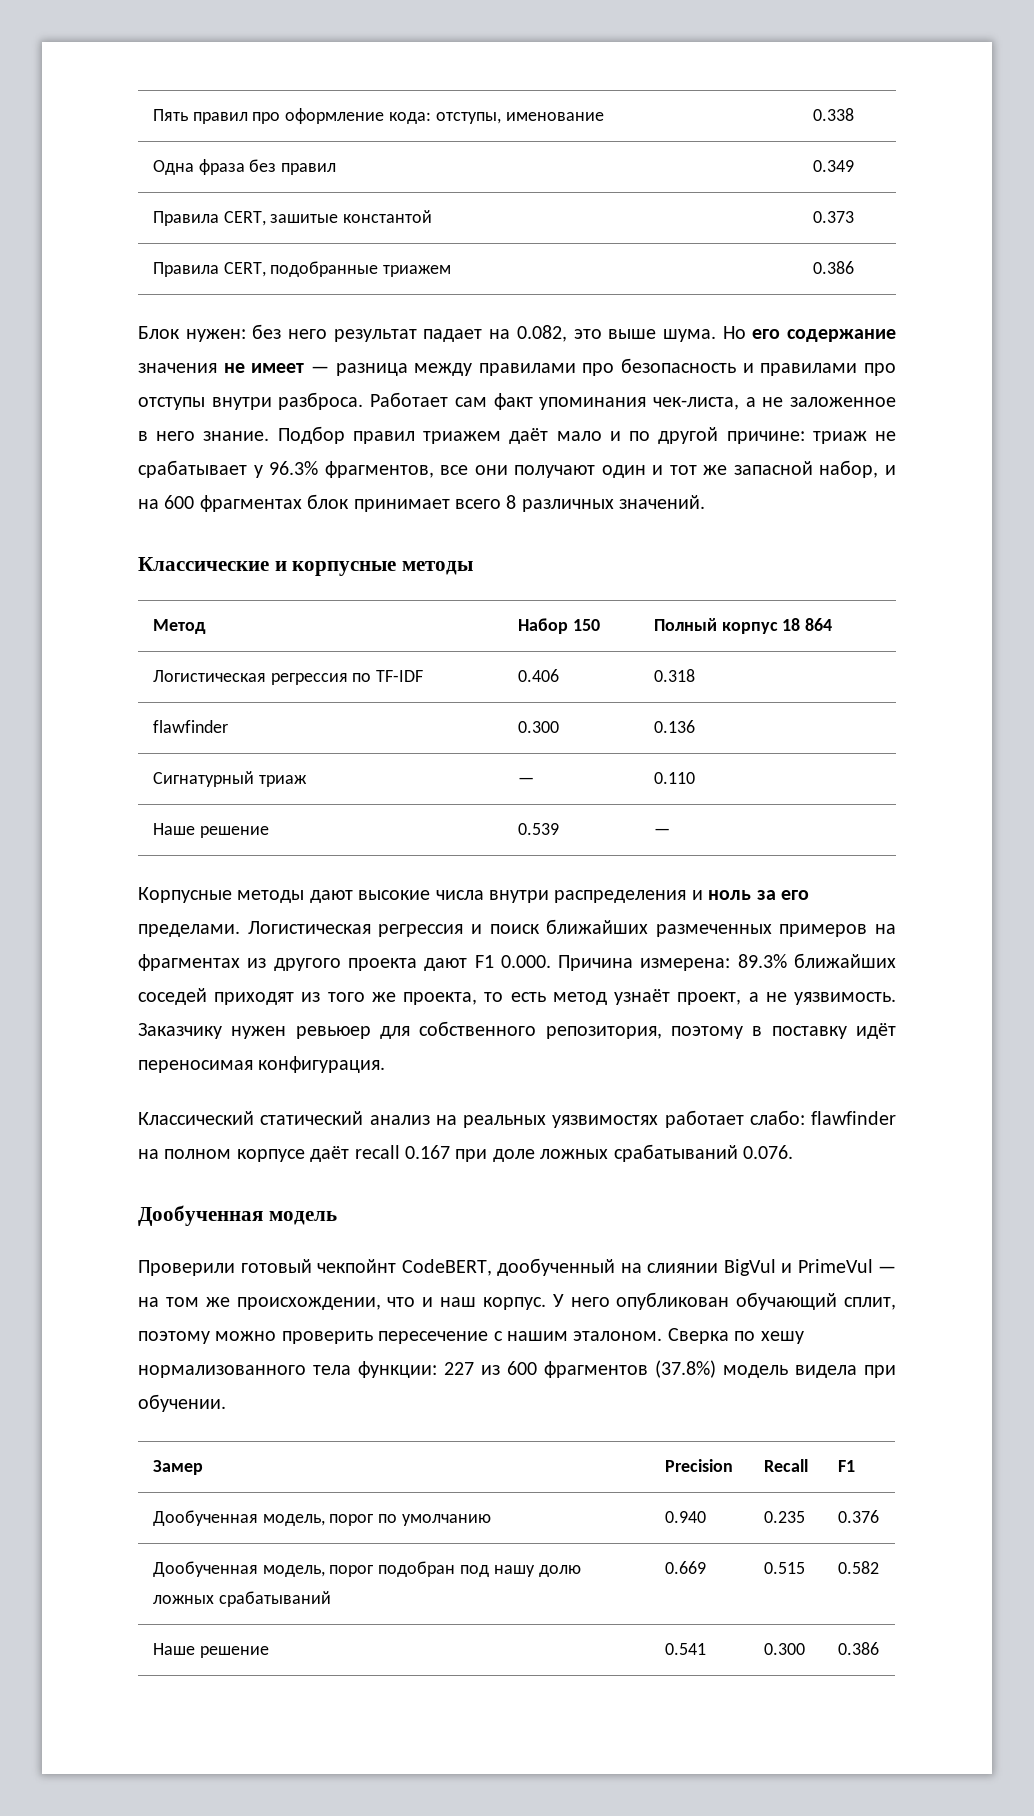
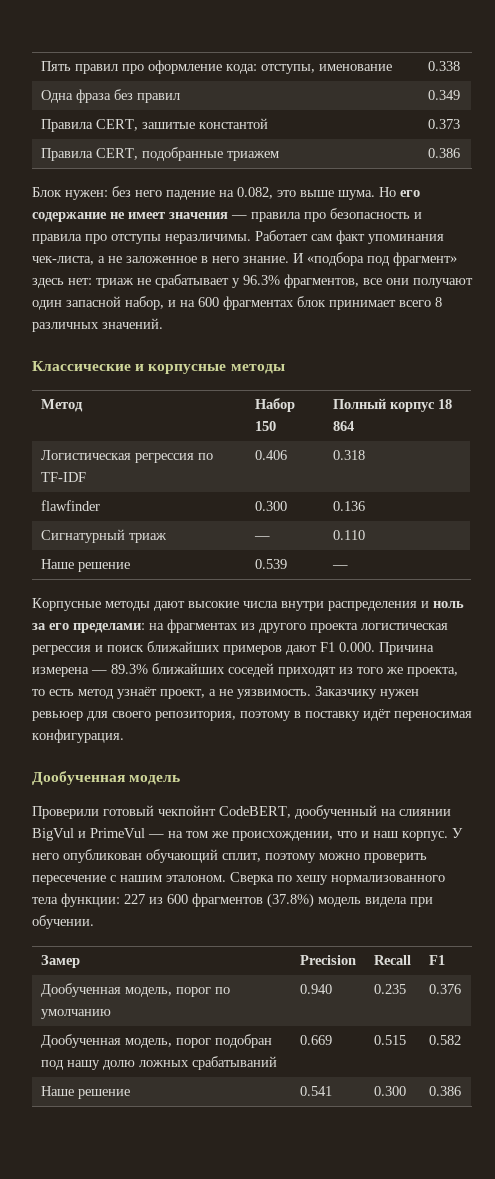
- Блок нужен: без него результат падает на 0.082, это выше шума.
+ Блок нужен: без него падение на 0.082, это выше шума.
- Но его содержание значения не имеет — разница между правилами про безопасность и правилами про отступы внутри разброса.
+ Но его содержание не имеет значения — правила про безопасность и правила про отступы неразличимы.
- Подбор правил триажем даёт мало и по другой причине: триаж не срабатывает у 96.3% фрагментов, все они получают один и тот же запасной набор, и на 600 фрагментах блок принимает всего 8 различных значений.
+ И «подбора под фрагмент» здесь нет: триаж не срабатывает у 96.3% фрагментов, все они получают один запасной набор, и на 600 фрагментах блок принимает всего 8 различных значений.
- Корпусные методы дают высокие числа внутри распределения и ноль за его пределами. Логистическая регрессия и поиск ближайших размеченных примеров на фрагментах из другого проекта дают F1 0.000. Причина измерена: 89.3% ближайших соседей приходят из того же проекта, то есть метод узнаёт проект, а не уязвимость.
+ Корпусные методы дают высокие числа внутри распределения и ноль за его пределами: на фрагментах из другого проекта логистическая регрессия и поиск ближайших примеров дают F1 0.000. Причина измерена — 89.3% ближайших соседей приходят из того же проекта, то есть метод узнаёт проект, а не уязвимость.
- Заказчику нужен ревьюер для собственного репозитория, поэтому в поставку идёт переносимая конфигурация.
+ Заказчику нужен ревьюер для своего репозитория, поэтому в поставку идёт переносимая конфигурация.
- Классический статический анализ на реальных уязвимостях работает слабо: flawfinder на полном корпусе даёт recall 0.167 при доле ложных срабатываний 0.076.

